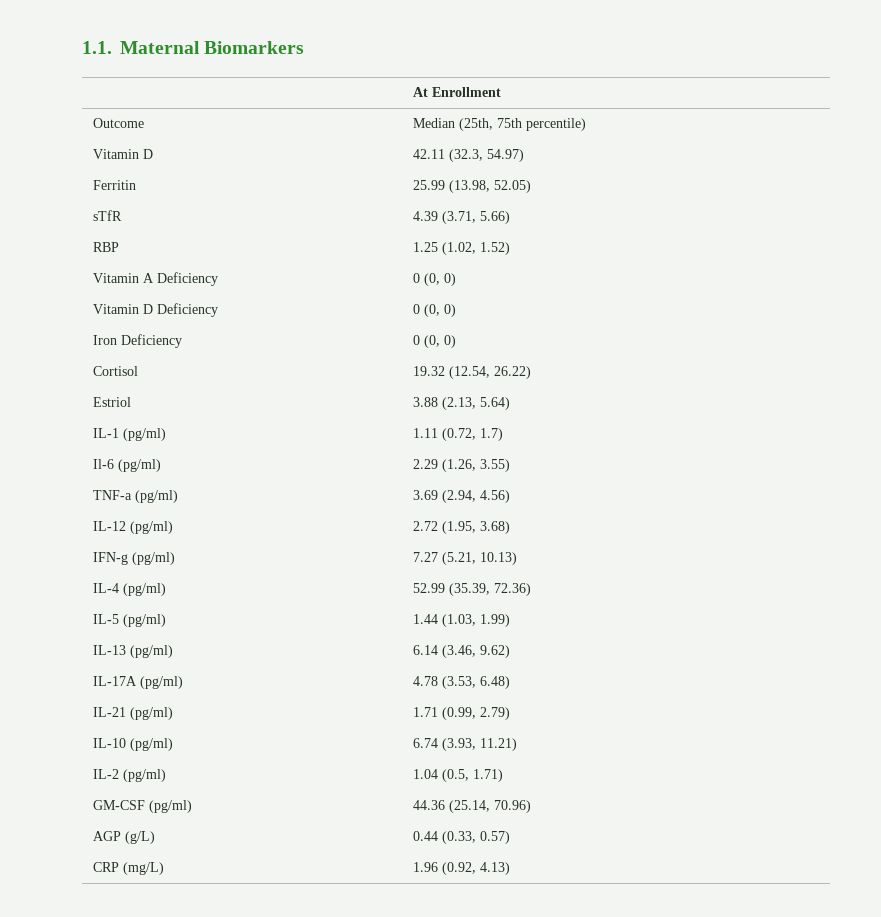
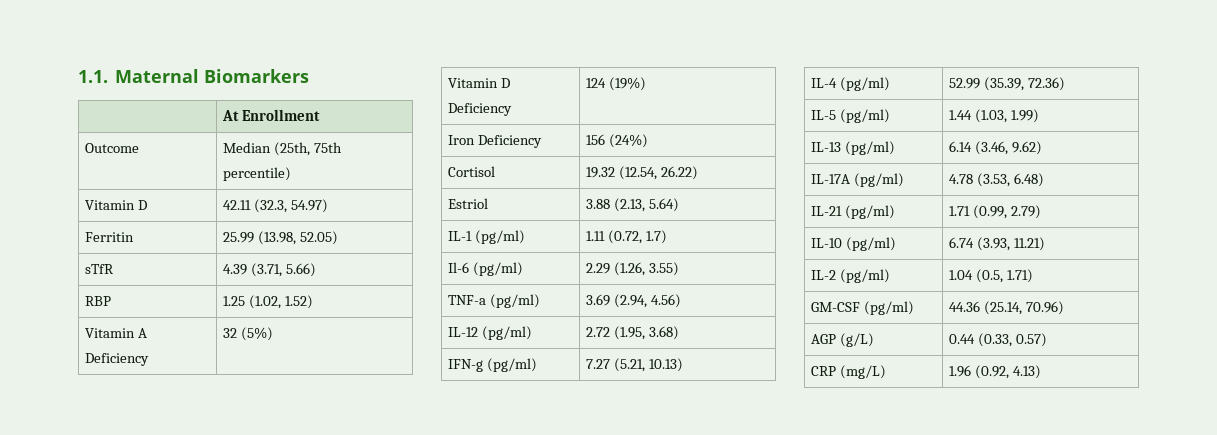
- Vitamin A Deficiency | 0 (0, 0)
+ Vitamin A Deficiency | 32 (5%)
- Vitamin D Deficiency | 0 (0, 0)
+ Vitamin D Deficiency | 124 (19%)
- Iron Deficiency | 0 (0, 0)
+ Iron Deficiency | 156 (24%)

